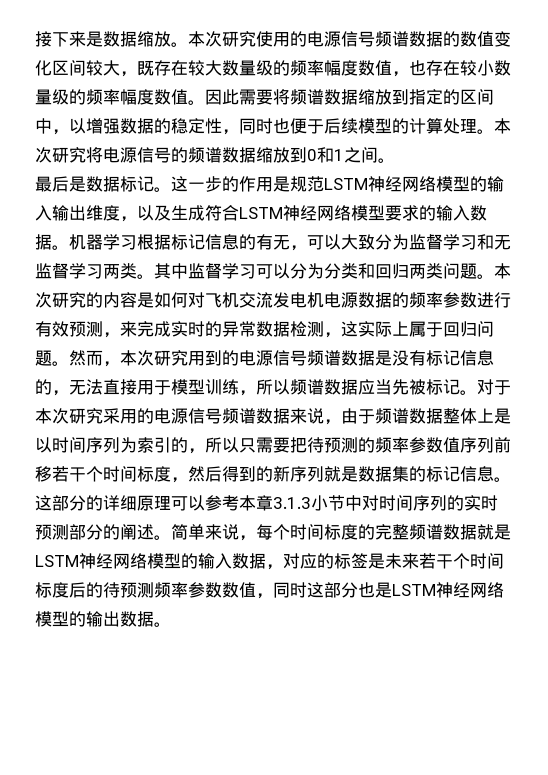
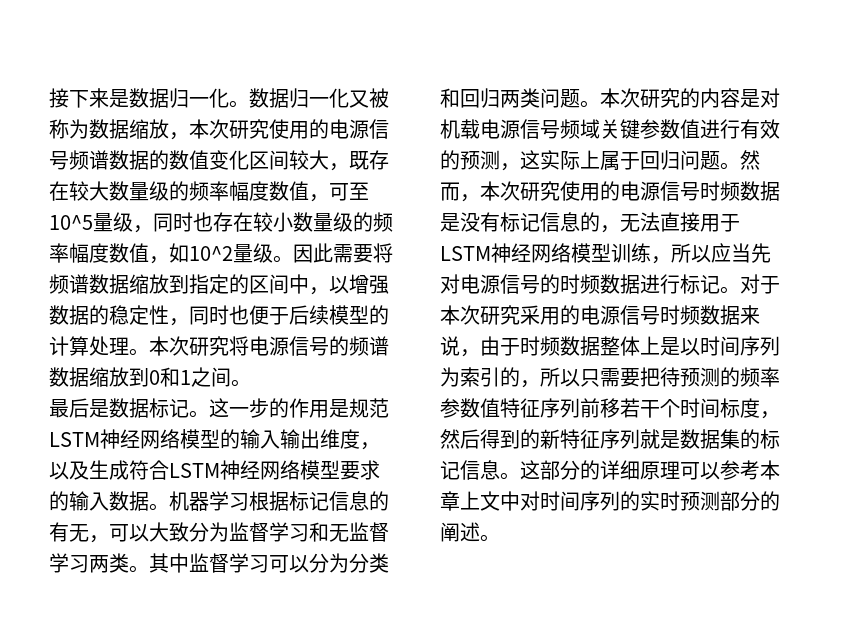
- 接下来是数据缩放。本次研究使用的电源信号频谱数据的数值变化区间较大，既存在较大数量级的频率幅度数值，也存在较小数量级的频率幅度数值。
+ 接下来是数据归一化。数据归一化又被称为数据缩放，本次研究使用的电源信号频谱数据的数值变化区间较大，既存在较大数量级的频率幅度数值，可至10^5量级，同时也存在较小数量级的频率幅度数值，如10^2量级。
- 本次研究的内容是如何对飞机交流发电机电源数据的频率参数进行有效预测，来完成实时的异常数据检测，这实际上属于回归问题。
+ 本次研究的内容是对机载电源信号频域关键参数值进行有效的预测，这实际上属于回归问题。
- 然而，本次研究用到的电源信号频谱数据是没有标记信息的，无法直接用于模型训练，所以频谱数据应当先被标记。
+ 然而，本次研究使用的电源信号时频数据是没有标记信息的，无法直接用于LSTM神经网络模型训练，所以应当先对电源信号的时频数据进行标记。
- 对于本次研究采用的电源信号频谱数据来说，由于频谱数据整体上是以时间序列为索引的，所以只需要把待预测的频率参数值序列前移若干个时间标度，然后得到的新序列就是数据集的标记信息。
+ 对于本次研究采用的电源信号时频数据来说，由于时频数据整体上是以时间序列为索引的，所以只需要把待预测的频率参数值特征序列前移若干个时间标度，然后得到的新特征序列就是数据集的标记信息。
- 这部分的详细原理可以参考本章3.1.3小节中对时间序列的实时预测部分的阐述。简单来说，每个时间标度的完整频谱数据就是LSTM神经网络模型的输入数据，对应的标签是未来若干个时间标度后的待预测频率参数数值，同时这部分也是LSTM神经网络模型的输出数据。
+ 这部分的详细原理可以参考本章上文中对时间序列的实时预测部分的阐述。

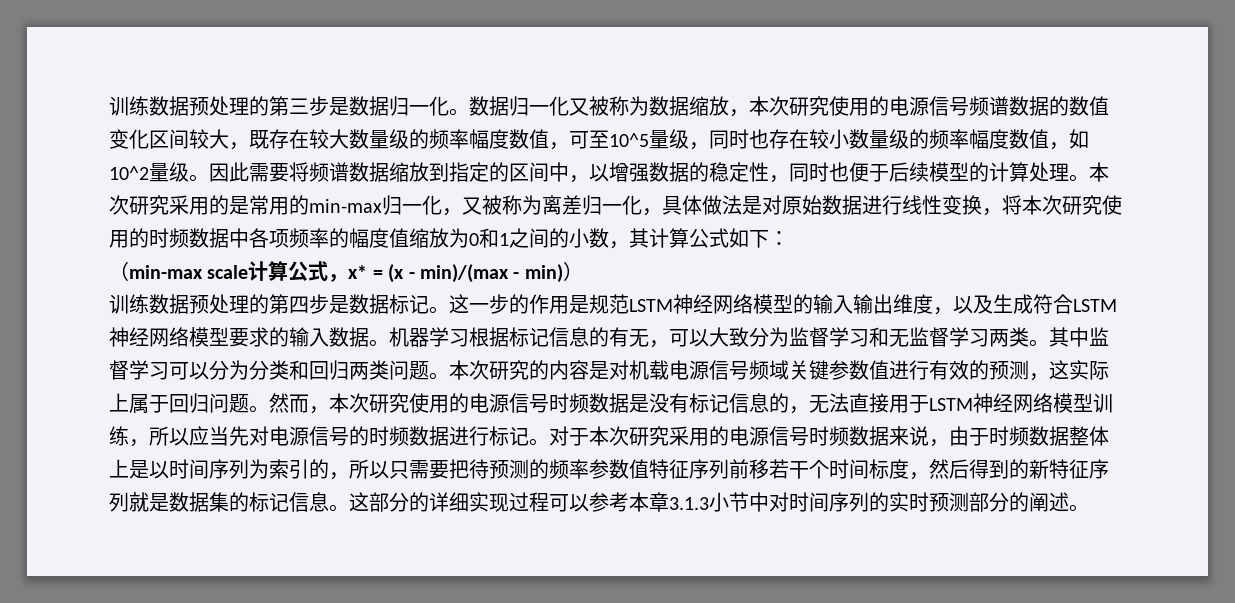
- 接下来是数据归一化。
+ 训练数据预处理的第三步是数据归一化。
- 本次研究将电源信号的频谱数据缩放到0和1之间。
- 最后是数据标记。
+ 本次研究采用的是常用的min-max归一化，又被称为离差归一化，具体做法是对原始数据进行线性变换，将本次研究使用的时频数据中各项频率的幅度值缩放为0和1之间的小数，其计算公式如下：
+ （min-max scale计算公式，x* = (x - min)/(max - min)）
+ 训练数据预处理的第四步是数据标记。
- 这部分的详细原理可以参考本章上文中对时间序列的实时预测部分的阐述。
+ 这部分的详细实现过程可以参考本章3.1.3小节中对时间序列的实时预测部分的阐述。

